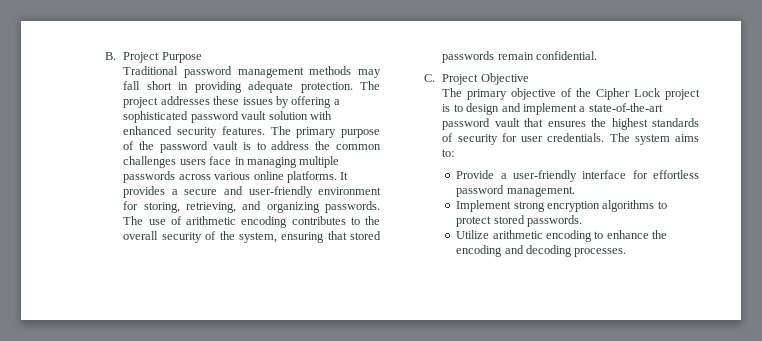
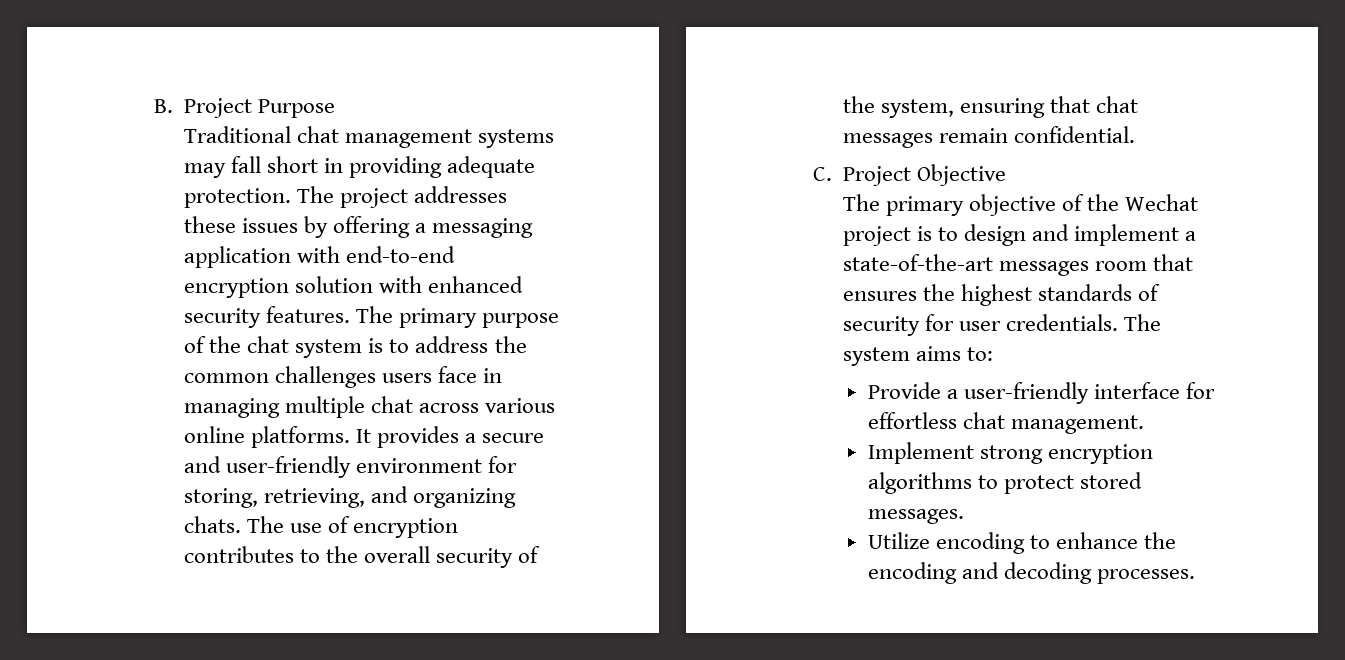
- Traditional password management methods may fall short in providing adequate protection.
+ Traditional chat management systems may fall short in providing adequate protection.
- The project addresses these issues by offering a sophisticated password vault solution with enhanced security features.
+ The project addresses these issues by offering a messaging application with end-to-end encryption solution with enhanced security features.
- The primary purpose of the password vault is to address the common challenges users face in managing multiple passwords across various online platforms.
+ The primary purpose of the chat system is to address the common challenges users face in managing multiple chat across various online platforms.
- It provides a secure and user-friendly environment for storing, retrieving, and organizing passwords.
+ It provides a secure and user-friendly environment for storing, retrieving, and organizing chats.
- The use of arithmetic encoding contributes to the overall security of the system, ensuring that stored passwords remain confidential.
+ The use of encryption contributes to the overall security of the system, ensuring that chat messages remain confidential.
- The primary objective of the Cipher Lock project is to design and implement a state-of-the-art password vault that ensures the highest standards of security for user credentials.
+ The primary objective of the Wechat project is to design and implement a state-of-the-art messages room that ensures the highest standards of security for user credentials.
- Provide a user-friendly interface for effortless password management.
+ Provide a user-friendly interface for effortless chat management.
- Implement strong encryption algorithms to protect stored passwords.
+ Implement strong encryption algorithms to protect stored messages.
- Utilize arithmetic encoding to enhance the encoding and decoding processes.
+ Utilize encoding to enhance the encoding and decoding processes.

